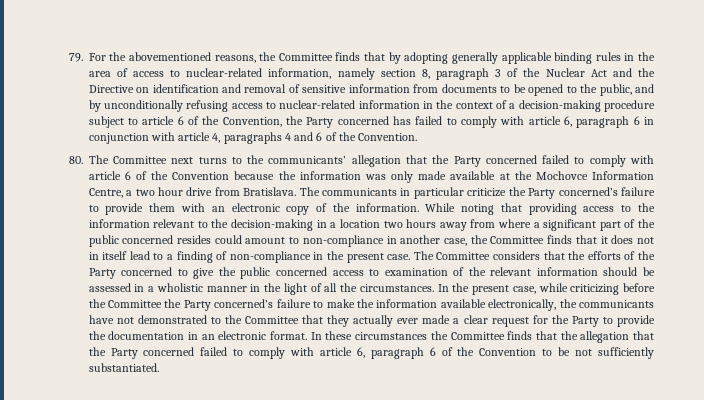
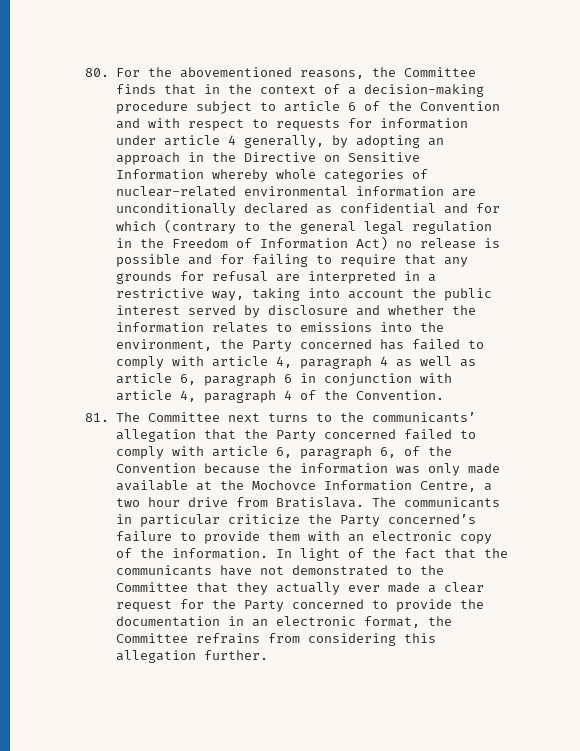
- 79. For the abovementioned reasons, the Committee finds that by adopting generally applicable binding rules in the area of access to nuclear-related information, namely section 8, paragraph 3 of the Nuclear Act and the Directive on identification and removal of sensitive information from documents to be opened to the public, and by unconditionally refusing access to nuclear-related information in the context of a decision-making procedure subject to article 6 of the Convention, the Party concerned has failed to comply with article 6, paragraph 6 in conjunction with article 4, paragraphs 4 and 6 of the Convention.
+ 80. For the abovementioned reasons, the Committee finds that in the context of a decision-making procedure subject to article 6 of the Convention and with respect to requests for information under article 4 generally, by adopting an approach in the Directive on Sensitive Information whereby whole categories of nuclear-related environmental information are unconditionally declared as confidential and for which (contrary to the general legal regulation in the Freedom of Information Act) no release is possible and for failing to require that any grounds for refusal are interpreted in a restrictive way, taking into account the public interest served by disclosure and whether the information relates to emissions into the environment, the Party concerned has failed to comply with article 4, paragraph 4 as well as article 6, paragraph 6 in conjunction with article 4, paragraph 4 of the Convention.
- 80. The Committee next turns to the communicants’ allegation that the Party concerned failed to comply with article 6 of the Convention because the information was only made available at the Mochovce Information Centre, a two hour drive from Bratislava.
+ 81. The Committee next turns to the communicants’ allegation that the Party concerned failed to comply with article 6, paragraph 6, of the Convention because the information was only made available at the Mochovce Information Centre, a two hour drive from Bratislava.
- While noting that providing access to the information relevant to the decision-making in a location two hours away from where a significant part of the public concerned resides could amount to non-compliance in another case, the Committee finds that it does not in itself lead to a finding of non-compliance in the present case. The Committee considers that the efforts of the Party concerned to give the public concerned access to examination of the relevant information should be assessed in a wholistic manner in the light of all the circumstances. In the present case, while criticizing before the Committee the Party concerned’s failure to make the information available electronically, the communicants have not demonstrated to the Committee that they actually ever made a clear request for the Party to provide the documentation in an electronic format. In these circumstances the Committee finds that the allegation that the Party concerned failed to comply with article 6, paragraph 6 of the Convention to be not sufficiently substantiated.
+ In light of the fact that the communicants have not demonstrated to the Committee that they actually ever made a clear request for the Party concerned to provide the documentation in an electronic format, the Committee refrains from considering this allegation further.

